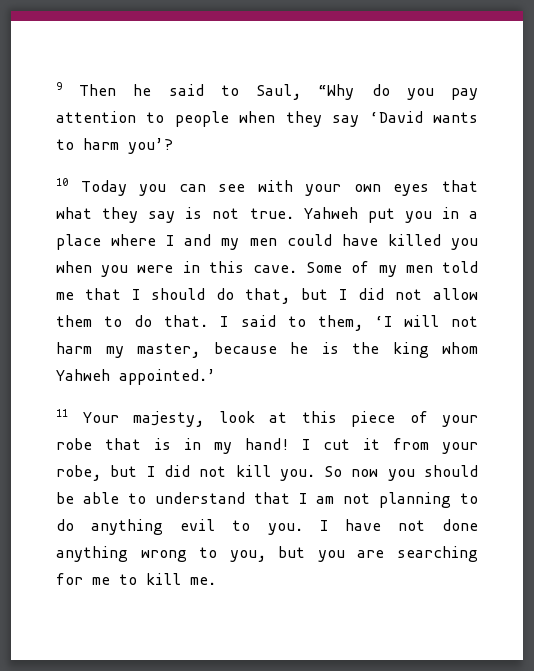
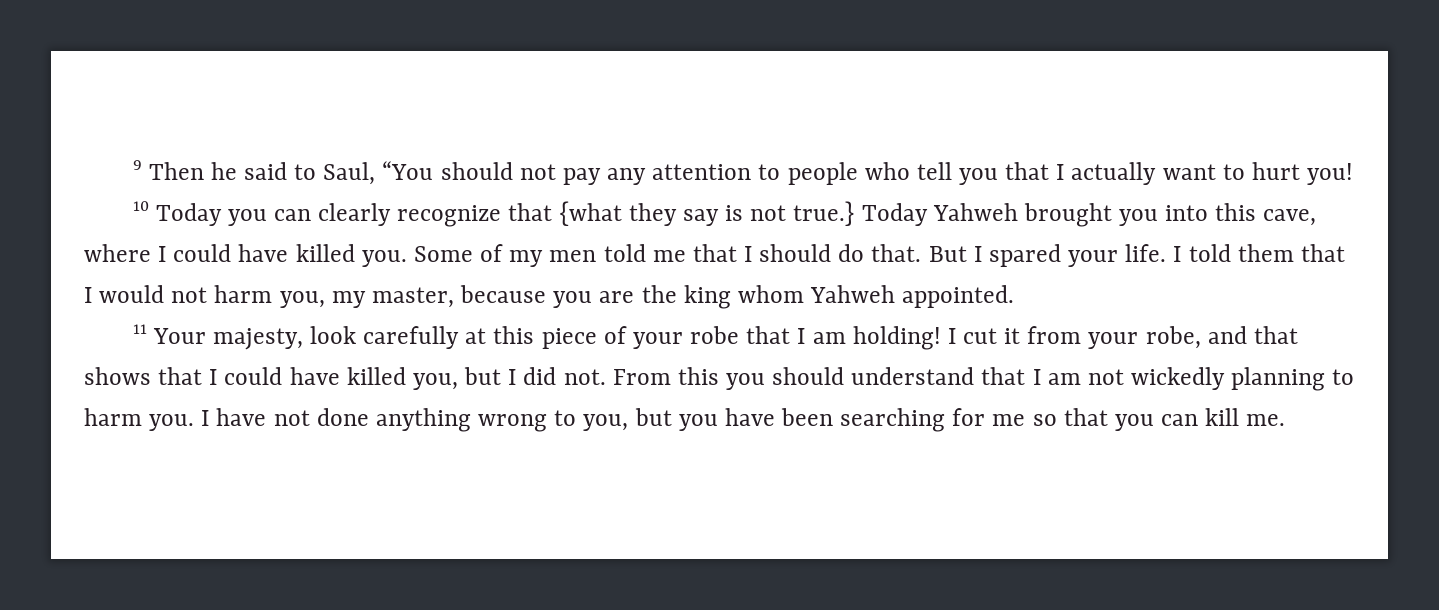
- 9 Then he said to Saul, “Why do you pay attention to people when they say ‘David wants to harm you’?
- 10 Today you can see with your own eyes that what they say is not true. Yahweh put you in a place where I and my men could have killed you when you were in this cave.
+ 9 Then he said to Saul, “You should not pay any attention to people who tell you that I actually want to hurt you!
+ 10 Today you can clearly recognize that {what they say is not true.} Today Yahweh brought you into this cave, where I could have killed you.
- Some of my men told me that I should do that, but I did not allow them to do that. I said to them, ‘I will not harm my master, because he is the king whom Yahweh appointed.’
+ Some of my men told me that I should do that. But I spared your life. I told them that I would not harm you, my master, because you are the king whom Yahweh appointed.
- 11 Your majesty, look at this piece of your robe that is in my hand!
+ 11 Your majesty, look carefully at this piece of your robe that I am holding!
- I cut it from your robe, but I did not kill you. So now you should be able to understand that I am not planning to do anything evil to you.
+ I cut it from your robe, and that shows that I could have killed you, but I did not. From this you should understand that I am not wickedly planning to harm you.
- I have not done anything wrong to you, but you are searching for me to kill me.
+ I have not done anything wrong to you, but you have been searching for me so that you can kill me.

